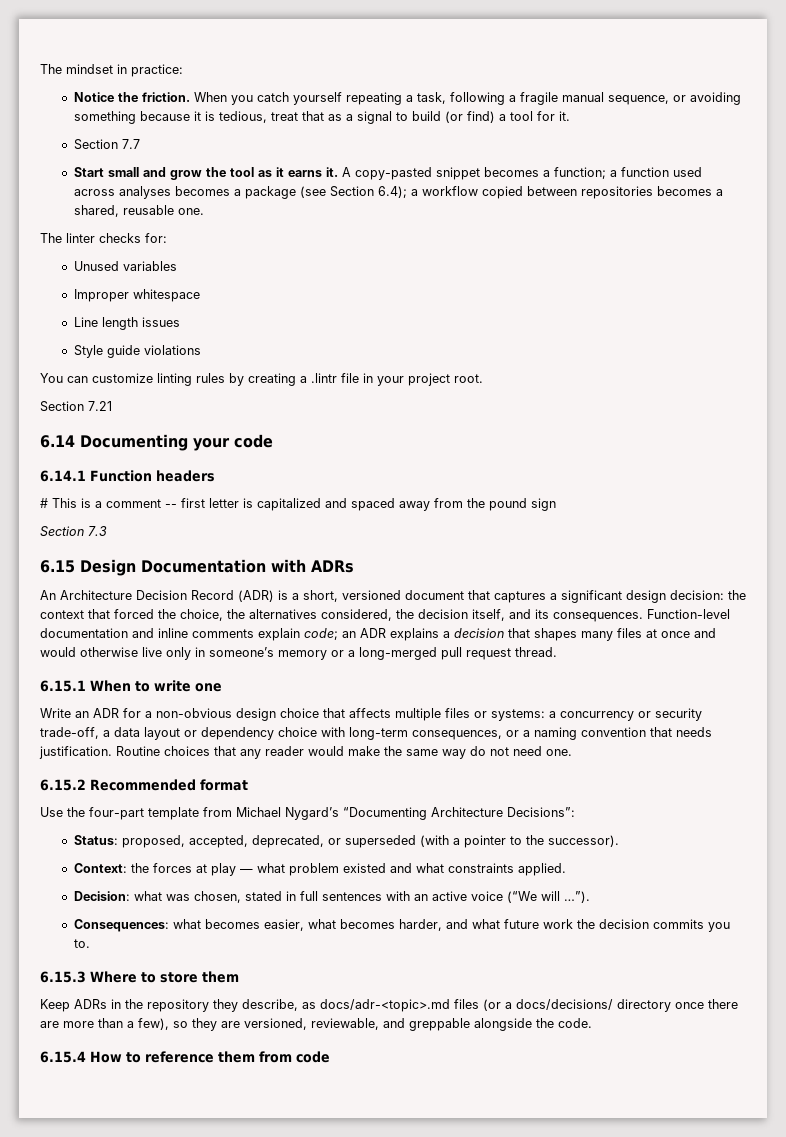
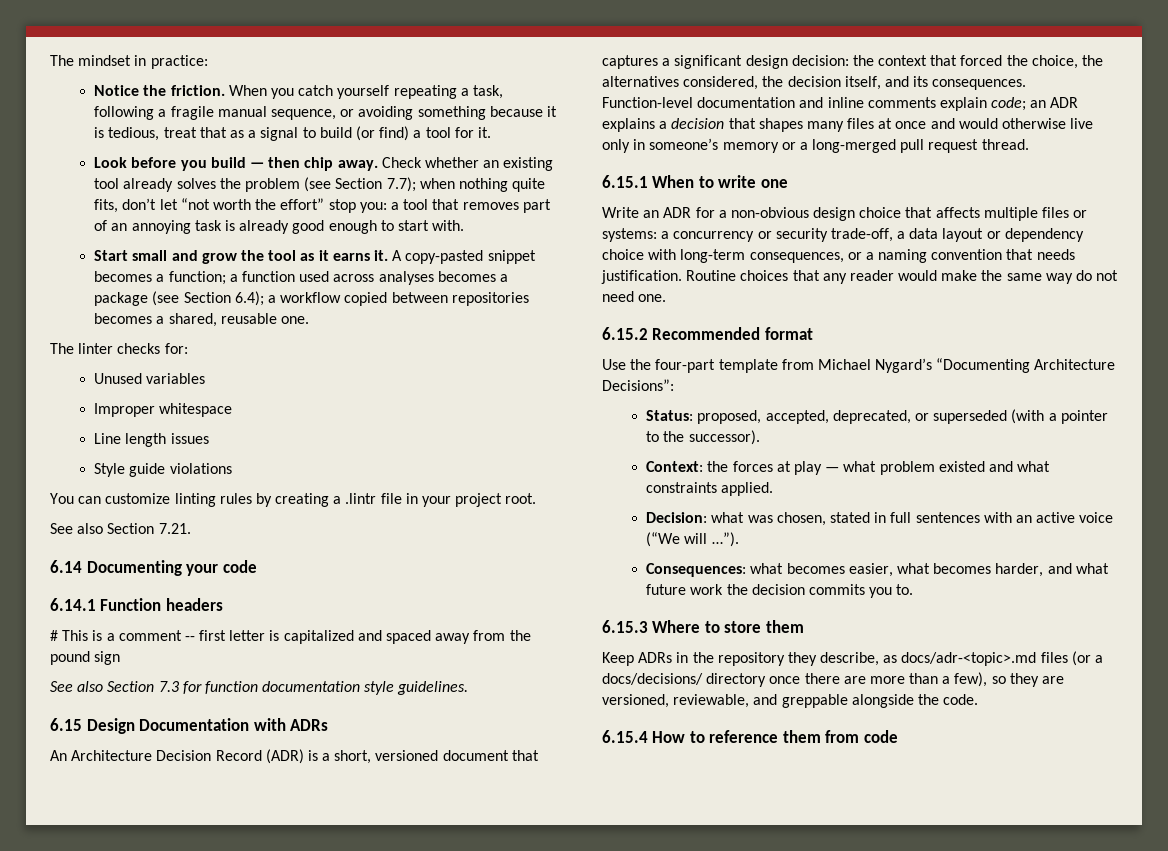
- Section 7.7
+ Look before you build — then chip away. Check whether an existing tool already solves the problem (see Section 7.7); when nothing quite fits, don’t let “not worth the effort” stop you: a tool that removes part of an annoying task is already good enough to start with.
- Section 7.21
+ See also Section 7.21.
- Section 7.3
+ See also Section 7.3 for function documentation style guidelines.

